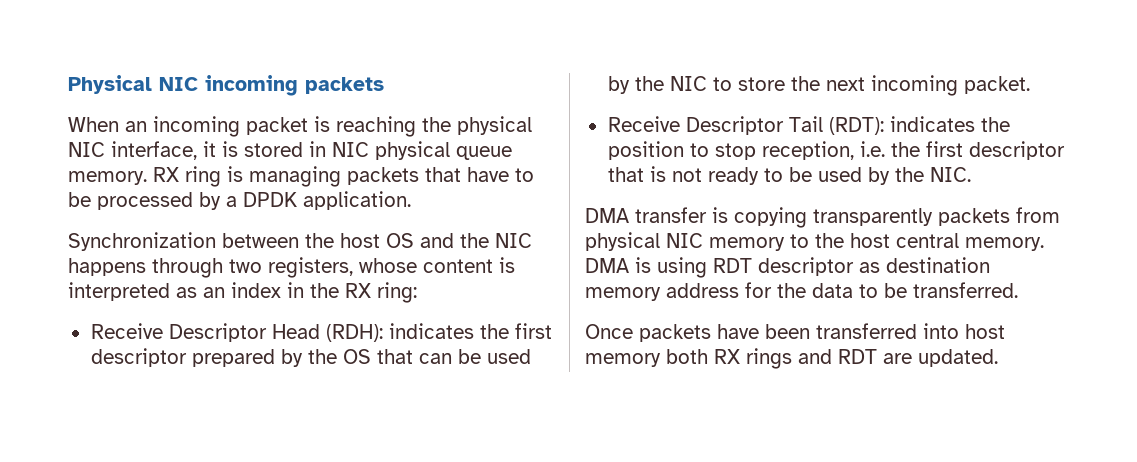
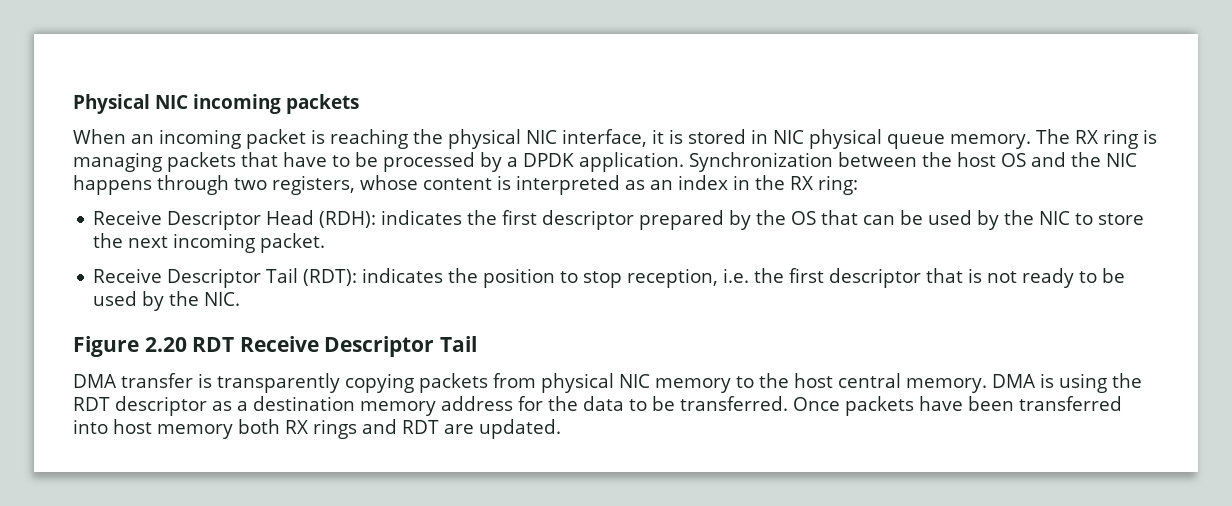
- RX ring is managing packets that have to be processed by a DPDK application.
- Synchronization between the host OS and the NIC happens through two registers, whose content is interpreted as an index in the RX ring:
+ The RX ring is managing packets that have to be processed by a DPDK application. Synchronization between the host OS and the NIC happens through two registers, whose content is interpreted as an index in the RX ring:
+ Figure 2.20 RDT Receive Descriptor Tail
- DMA transfer is copying transparently packets from physical NIC memory to the host central memory.
+ DMA transfer is transparently copying packets from physical NIC memory to the host central memory.
- DMA is using RDT descriptor as destination memory address for the data to be transferred.
- Once packets have been transferred into host memory both RX rings and RDT are updated.
+ DMA is using the RDT descriptor as a destination memory address for the data to be transferred. Once packets have been transferred into host memory both RX rings and RDT are updated.

